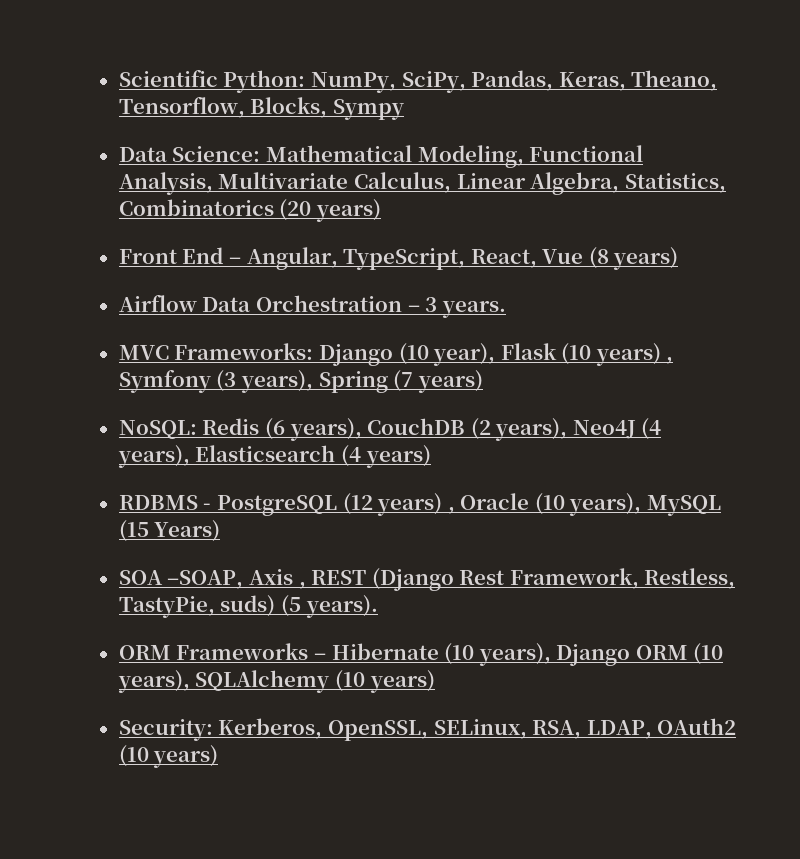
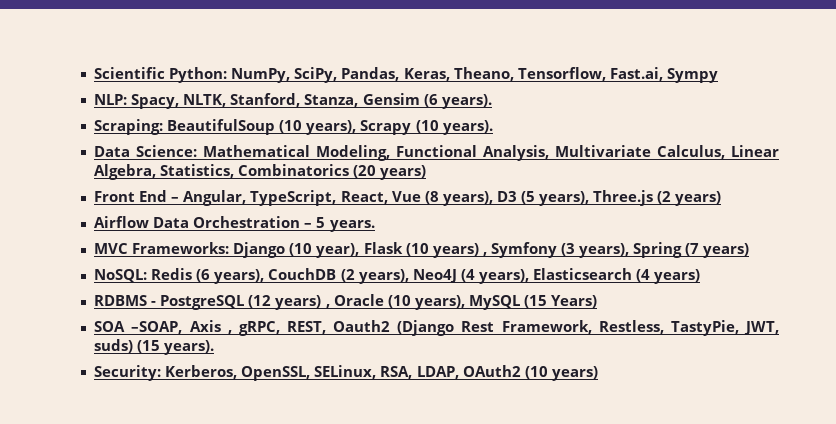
- Scientific Python: NumPy, SciPy, Pandas, Keras, Theano, Tensorflow, Blocks, Sympy
+ Scientific Python: NumPy, SciPy, Pandas, Keras, Theano, Tensorflow, Fast.ai, Sympy
+ NLP: Spacy, NLTK, Stanford, Stanza, Gensim (6 years).
+ Scraping: BeautifulSoup (10 years), Scrapy (10 years).
- Front End – Angular, TypeScript, React, Vue (8 years)
+ Front End – Angular, TypeScript, React, Vue (8 years), D3 (5 years), Three.js (2 years)
- Airflow Data Orchestration – 3 years.
+ Airflow Data Orchestration – 5 years.
- SOA –SOAP, Axis , REST (Django Rest Framework, Restless, TastyPie, suds) (5 years).
- ORM Frameworks – Hibernate (10 years), Django ORM (10 years), SQLAlchemy (10 years)
+ SOA –SOAP, Axis , gRPC, REST, Oauth2 (Django Rest Framework, Restless, TastyPie, JWT, suds) (15 years).

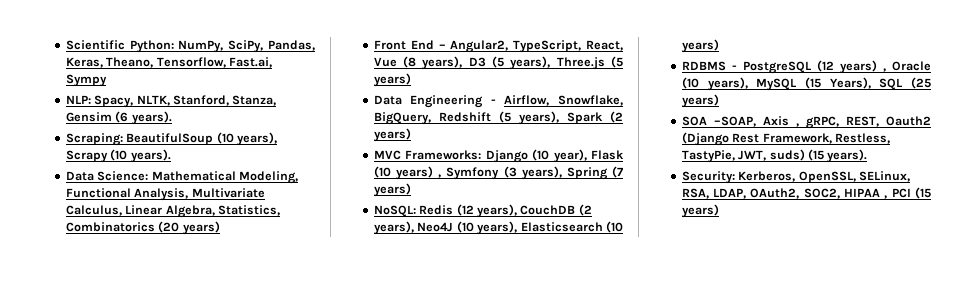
- Front End – Angular, TypeScript, React, Vue (8 years), D3 (5 years), Three.js (2 years)
- Airflow Data Orchestration – 5 years.
+ Front End – Angular2, TypeScript, React, Vue (8 years), D3 (5 years), Three.js (5 years)
+ Data Engineering - Airflow, Snowflake, BigQuery, Redshift (5 years), Spark (2 years)
- NoSQL: Redis (6 years), CouchDB (2 years), Neo4J (4 years), Elasticsearch (4 years)
+ NoSQL: Redis (12 years), CouchDB (2 years), Neo4J (10 years), Elasticsearch (10 years)
- RDBMS - PostgreSQL (12 years) , Oracle (10 years), MySQL (15 Years)
+ RDBMS - PostgreSQL (12 years) , Oracle (10 years), MySQL (15 Years), SQL (25 years)
- Security: Kerberos, OpenSSL, SELinux, RSA, LDAP, OAuth2 (10 years)
+ Security: Kerberos, OpenSSL, SELinux, RSA, LDAP, OAuth2, SOC2, HIPAA , PCI (15 years)

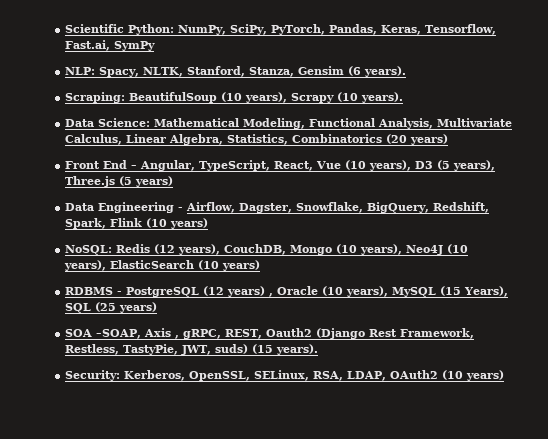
- Scientific Python: NumPy, SciPy, Pandas, Keras, Theano, Tensorflow, Fast.ai, Sympy
+ Scientific Python: NumPy, SciPy, PyTorch, Pandas, Keras, Tensorflow, Fast.ai, SymPy
- Front End – Angular2, TypeScript, React, Vue (8 years), D3 (5 years), Three.js (5 years)
+ Front End – Angular, TypeScript, React, Vue (10 years), D3 (5 years), Three.js (5 years)
- Data Engineering - Airflow, Snowflake, BigQuery, Redshift (5 years), Spark (2 years)
- MVC Frameworks: Django (10 year), Flask (10 years) , Symfony (3 years), Spring (7 years)
+ Data Engineering - Airflow, Dagster, Snowflake, BigQuery, Redshift, Spark, Flink (10 years)
- NoSQL: Redis (12 years), CouchDB (2 years), Neo4J (10 years), Elasticsearch (10 years)
+ NoSQL: Redis (12 years), CouchDB, Mongo (10 years), Neo4J (10 years), ElasticSearch (10 years)
- Security: Kerberos, OpenSSL, SELinux, RSA, LDAP, OAuth2, SOC2, HIPAA , PCI (15 years)
+ Security: Kerberos, OpenSSL, SELinux, RSA, LDAP, OAuth2 (10 years)

